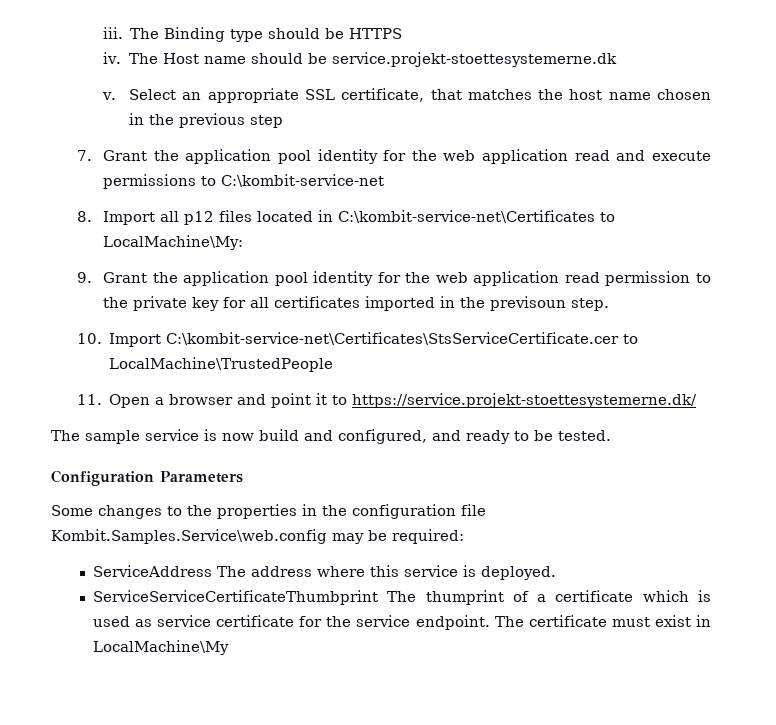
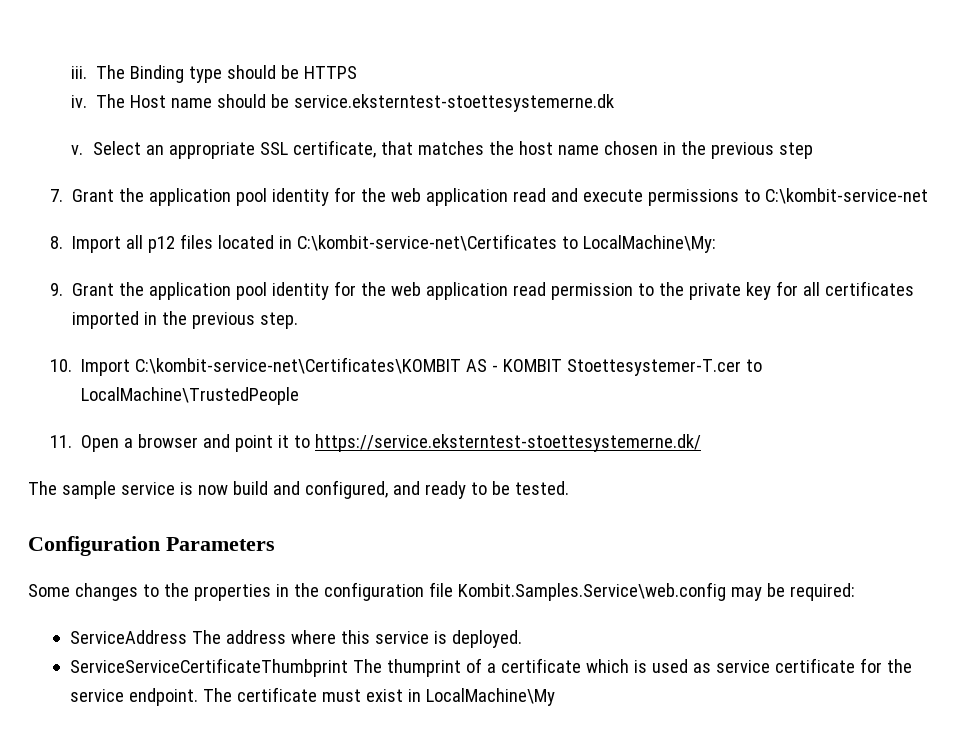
- The Host name should be service.projekt-stoettesystemerne.dk
+ The Host name should be service.eksterntest-stoettesystemerne.dk
- 9. Grant the application pool identity for the web application read permission to the private key for all certificates imported in the previsoun step.
+ 9. Grant the application pool identity for the web application read permission to the private key for all certificates imported in the previous step.
- 10. Import C:\kombit-service-net\Certificates\StsServiceCertificate.cer to LocalMachine\TrustedPeople
+ 10. Import C:\kombit-service-net\Certificates\KOMBIT AS - KOMBIT Stoettesystemer-T.cer to LocalMachine\TrustedPeople
- 11. Open a browser and point it to https://service.projekt-stoettesystemerne.dk/
+ 11. Open a browser and point it to https://service.eksterntest-stoettesystemerne.dk/

